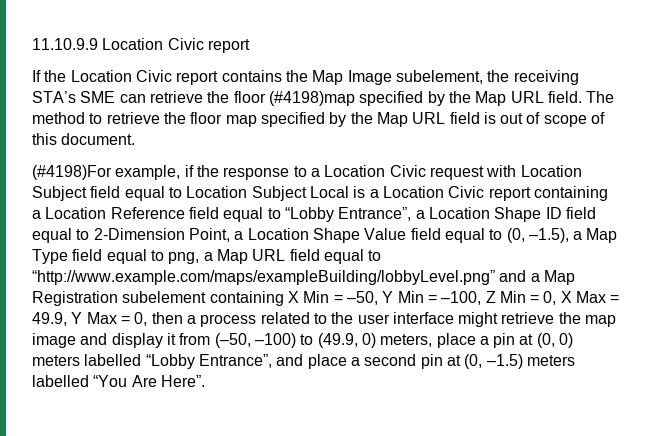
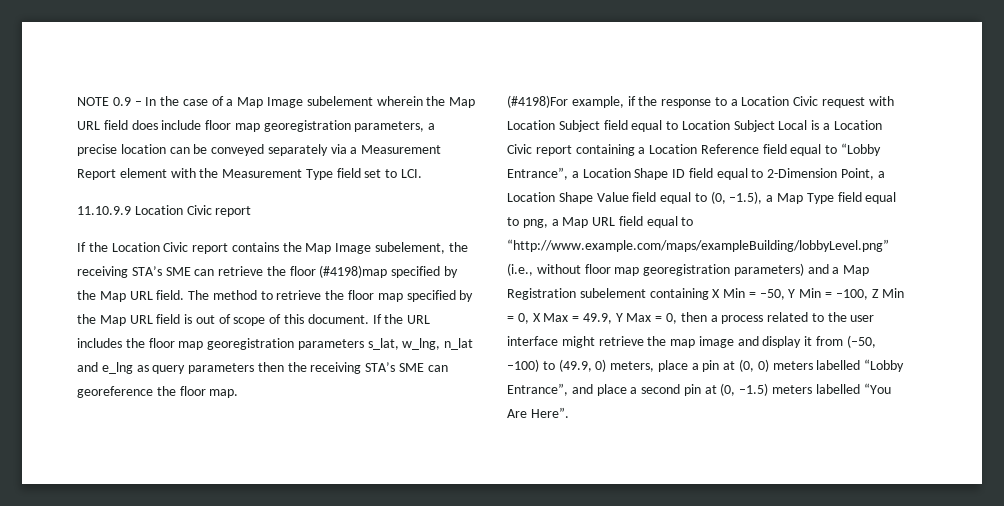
+ NOTE 0.9 – In the case of a Map Image subelement wherein the Map URL field does include floor map georegistration parameters, a precise location can be conveyed separately via a Measurement Report element with the Measurement Type field set to LCI.
+ If the URL includes the floor map georegistration parameters s_lat, w_lng, n_lat and e_lng as query parameters then the receiving STA’s SME can georeference the floor map.
- (#4198)For example, if the response to a Location Civic request with Location Subject field equal to Location Subject Local is a Location Civic report containing a Location Reference field equal to “Lobby Entrance”, a Location Shape ID field equal to 2-Dimension Point, a Location Shape Value field equal to (0, –1.5), a Map Type field equal to png, a Map URL field equal to “http://www.example.com/maps/exampleBuilding/lobbyLevel.png” and a Map Registration subelement containing X Min = –50, Y Min = –100, Z Min = 0, X Max = 49.9, Y Max = 0, then a process related to the user interface might retrieve the map image and display it from (–50, –100) to (49.9, 0) meters, place a pin at (0, 0) meters labelled “Lobby Entrance”, and place a second pin at (0, –1.5) meters labelled “You Are Here”.
+ (#4198)For example, if the response to a Location Civic request with Location Subject field equal to Location Subject Local is a Location Civic report containing a Location Reference field equal to “Lobby Entrance”, a Location Shape ID field equal to 2-Dimension Point, a Location Shape Value field equal to (0, –1.5), a Map Type field equal to png, a Map URL field equal to “http://www.example.com/maps/exampleBuilding/lobbyLevel.png” (i.e., without floor map georegistration parameters) and a Map Registration subelement containing X Min = –50, Y Min = –100, Z Min = 0, X Max = 49.9, Y Max = 0, then a process related to the user interface might retrieve the map image and display it from (–50, –100) to (49.9, 0) meters, place a pin at (0, 0) meters labelled “Lobby Entrance”, and place a second pin at (0, –1.5) meters labelled “You Are Here”.

